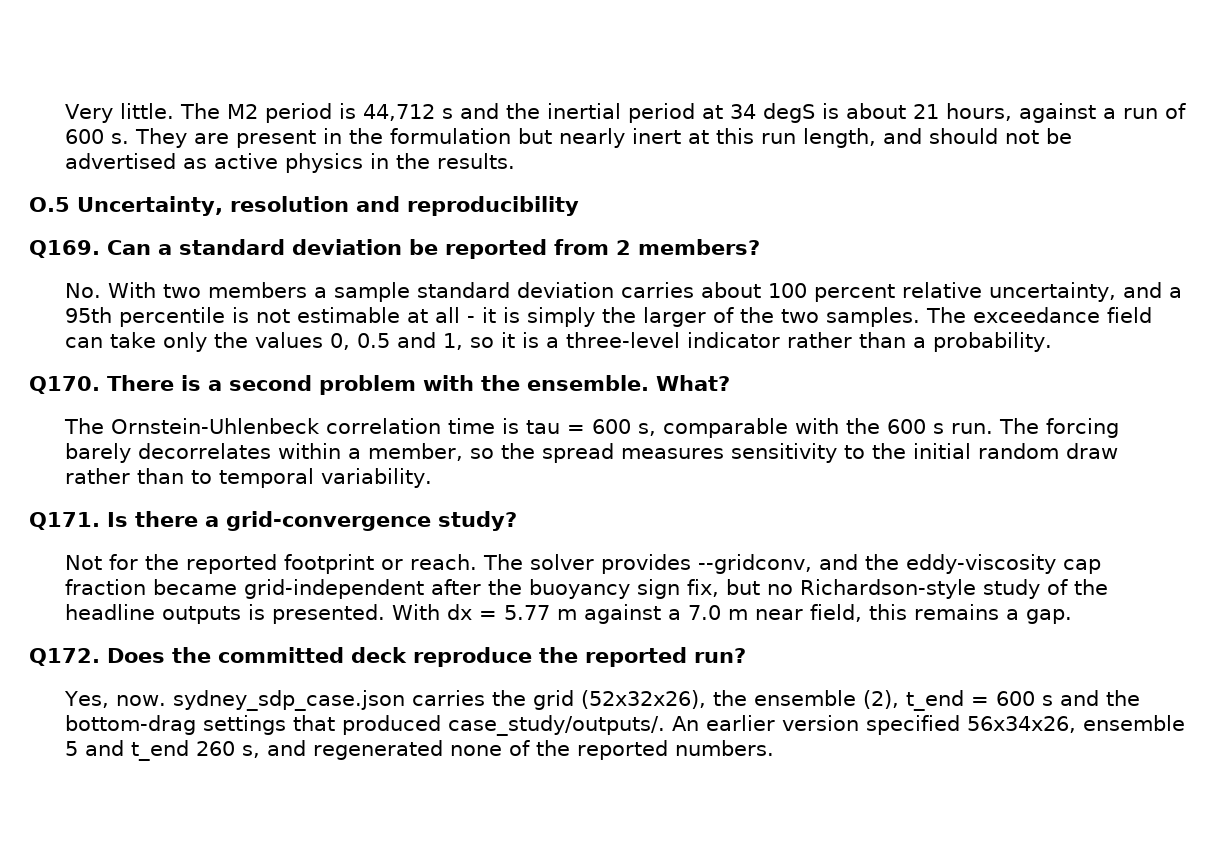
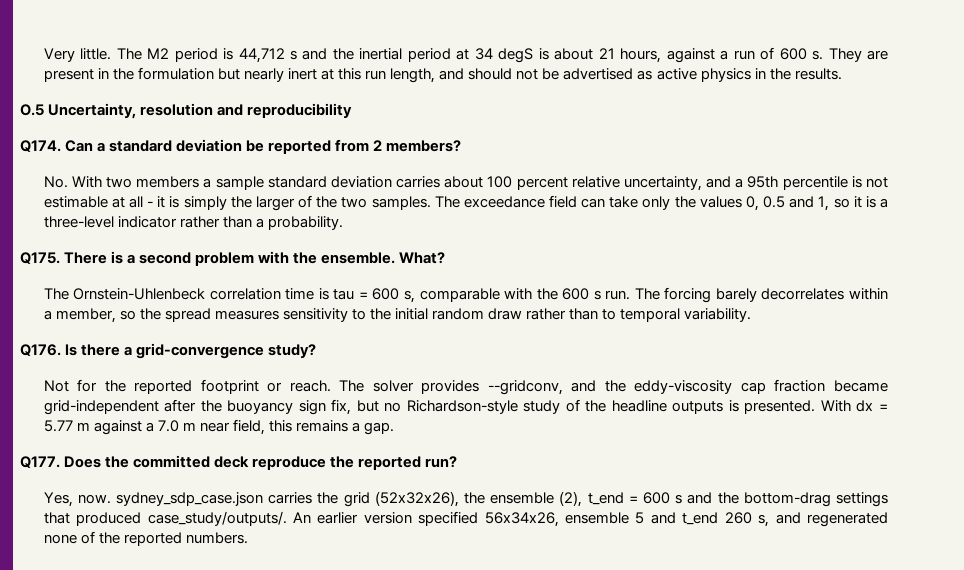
- Q169.
+ Q174.
- Q170.
+ Q175.
- Q171.
+ Q176.
- Q172.
+ Q177.

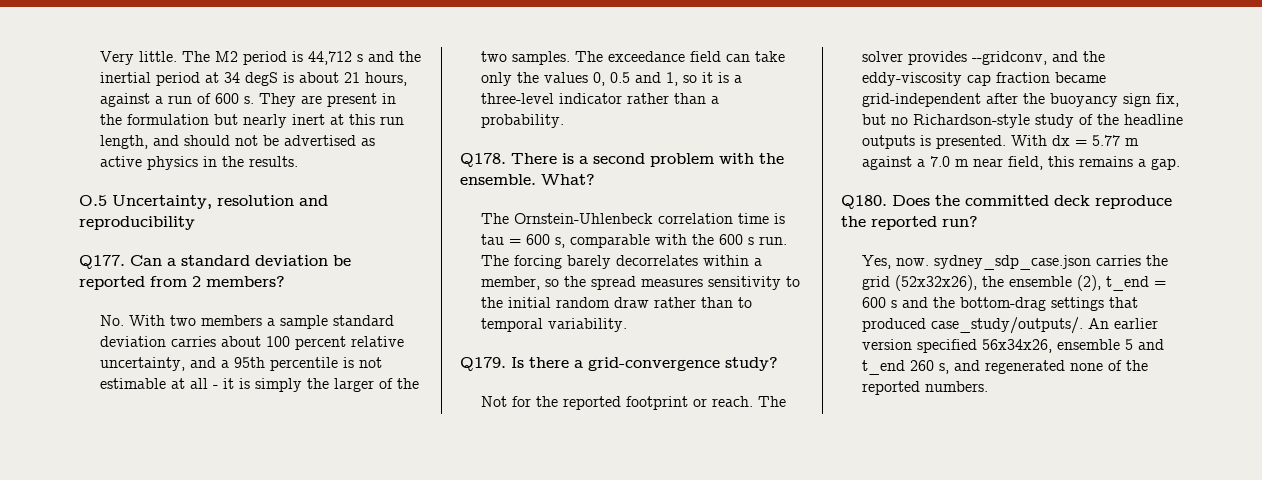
- Q174.
+ Q177.
- Q175.
+ Q178.
- Q176.
+ Q179.
- Q177.
+ Q180.

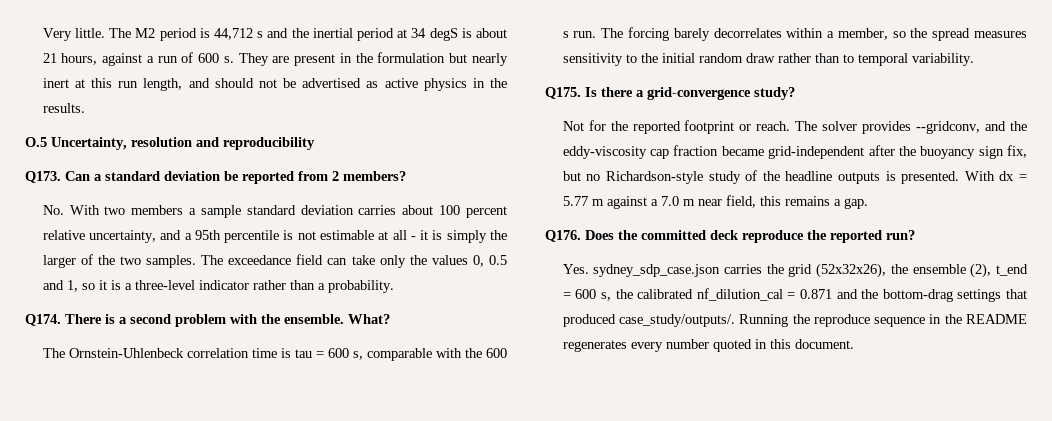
- Q177.
+ Q173.
- Q178.
+ Q174.
- Q179.
+ Q175.
- Q180.
+ Q176.
- Yes, now. sydney_sdp_case.json carries the grid (52x32x26), the ensemble (2), t_end = 600 s and the bottom-drag settings that produced case_study/outputs/.
+ Yes. sydney_sdp_case.json carries the grid (52x32x26), the ensemble (2), t_end = 600 s, the calibrated nf_dilution_cal = 0.871 and the bottom-drag settings that produced case_study/outputs/.
- An earlier version specified 56x34x26, ensemble 5 and t_end 260 s, and regenerated none of the reported numbers.
+ Running the reproduce sequence in the README regenerates every number quoted in this document.

